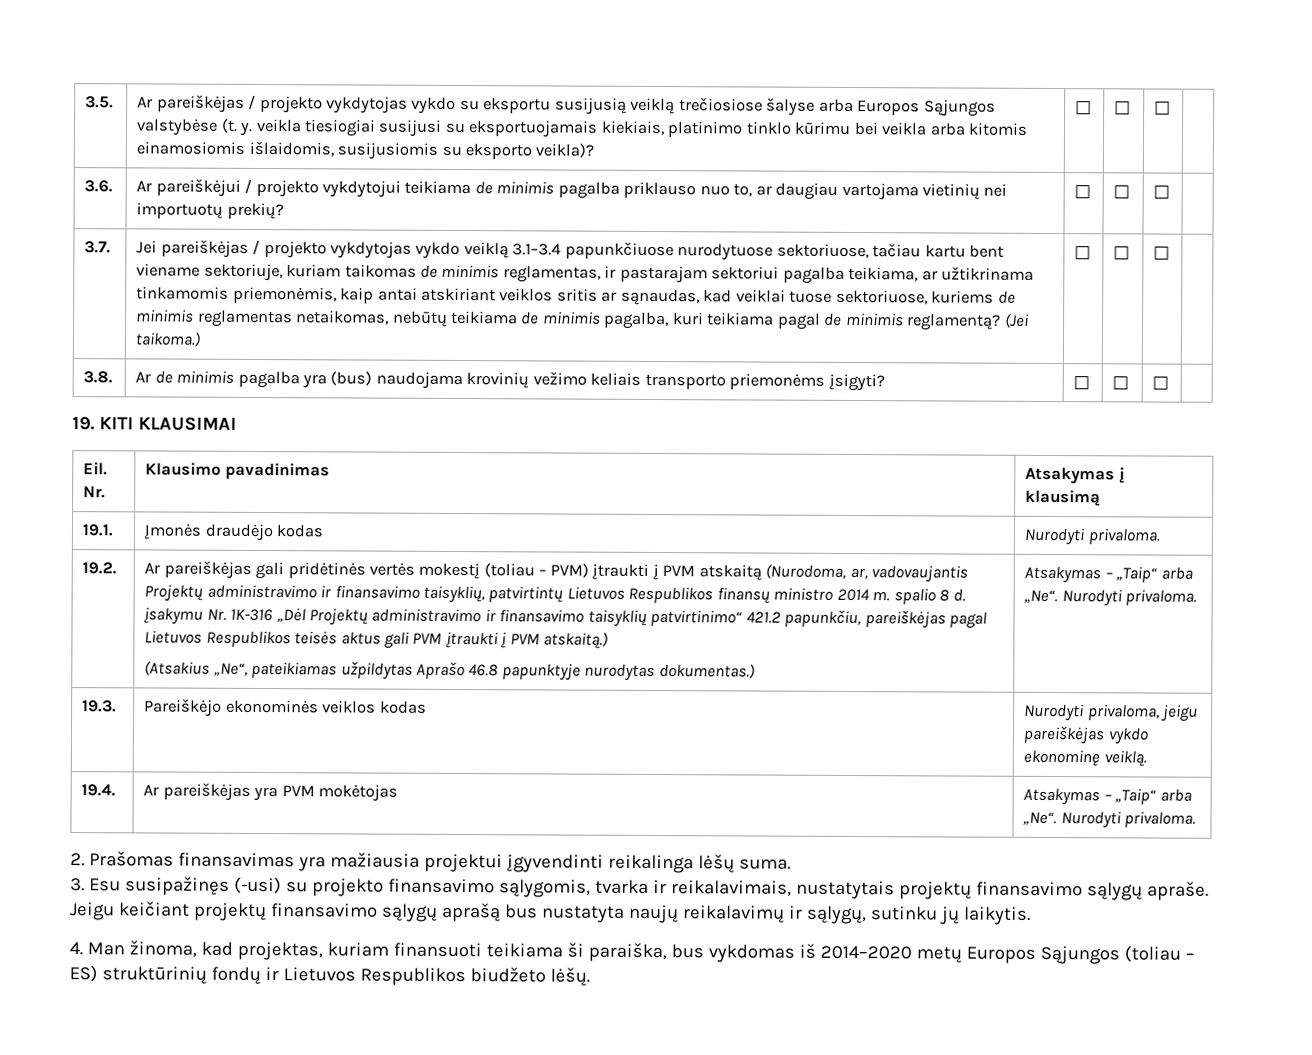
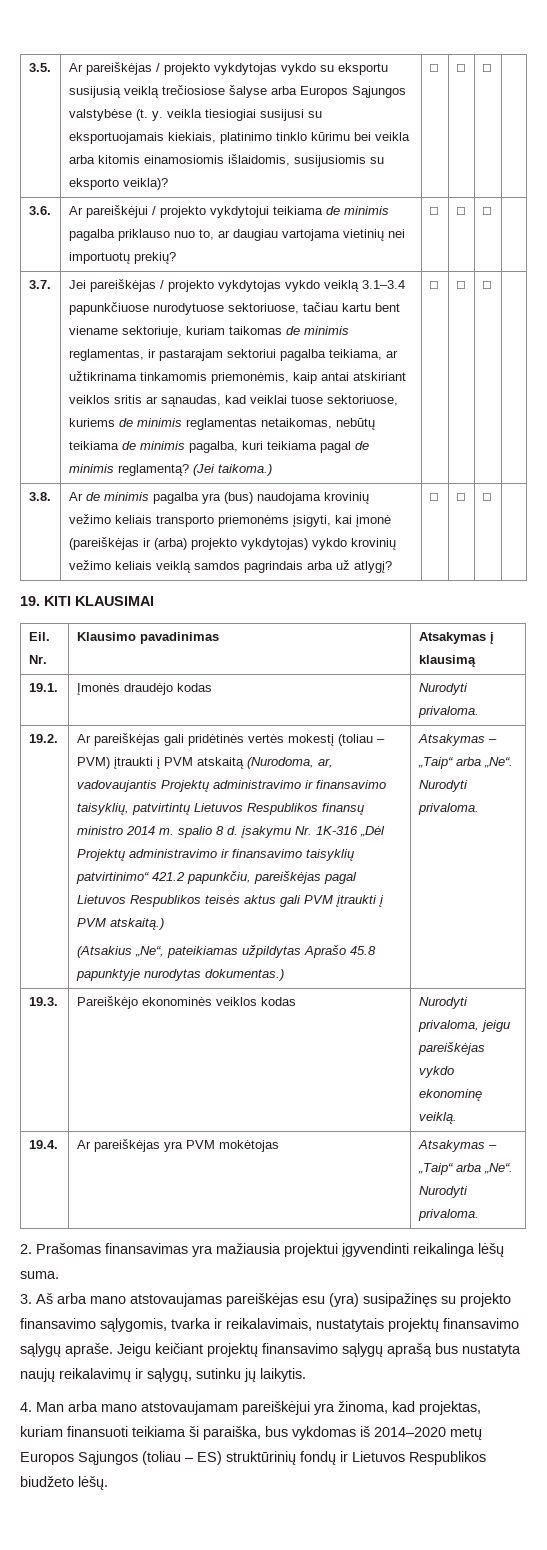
- 3.8. | Ar de minimis pagalba yra (bus) naudojama krovinių vežimo keliais transporto priemonėms įsigyti? | □ | □ | □ |
+ 3.8. | Ar de minimis pagalba yra (bus) naudojama krovinių vežimo keliais transporto priemonėms įsigyti, kai įmonė (pareiškėjas ir (arba) projekto vykdytojas) vykdo krovinių vežimo keliais veiklą samdos pagrindais arba už atlygį? | □ | □ | □ |
- (Atsakius „Ne“, pateikiamas užpildytas Aprašo 46.8 papunktyje nurodytas dokumentas.)
+ (Atsakius „Ne“, pateikiamas užpildytas Aprašo 45.8 papunktyje nurodytas dokumentas.)
- 3. Esu susipažinęs (-usi) su projekto finansavimo sąlygomis, tvarka ir reikalavimais, nustatytais projektų finansavimo sąlygų apraše.
+ 3. Aš arba mano atstovaujamas pareiškėjas esu (yra) susipažinęs su projekto finansavimo sąlygomis, tvarka ir reikalavimais, nustatytais projektų finansavimo sąlygų apraše.
- 4. Man žinoma, kad projektas, kuriam finansuoti teikiama ši paraiška, bus vykdomas iš 2014–2020 metų Europos Sąjungos (toliau – ES) struktūrinių fondų ir Lietuvos Respublikos biudžeto lėšų.
+ 4. Man arba mano atstovaujamam pareiškėjui yra žinoma, kad projektas, kuriam finansuoti teikiama ši paraiška, bus vykdomas iš 2014–2020 metų Europos Sąjungos (toliau – ES) struktūrinių fondų ir Lietuvos Respublikos biudžeto lėšų.

